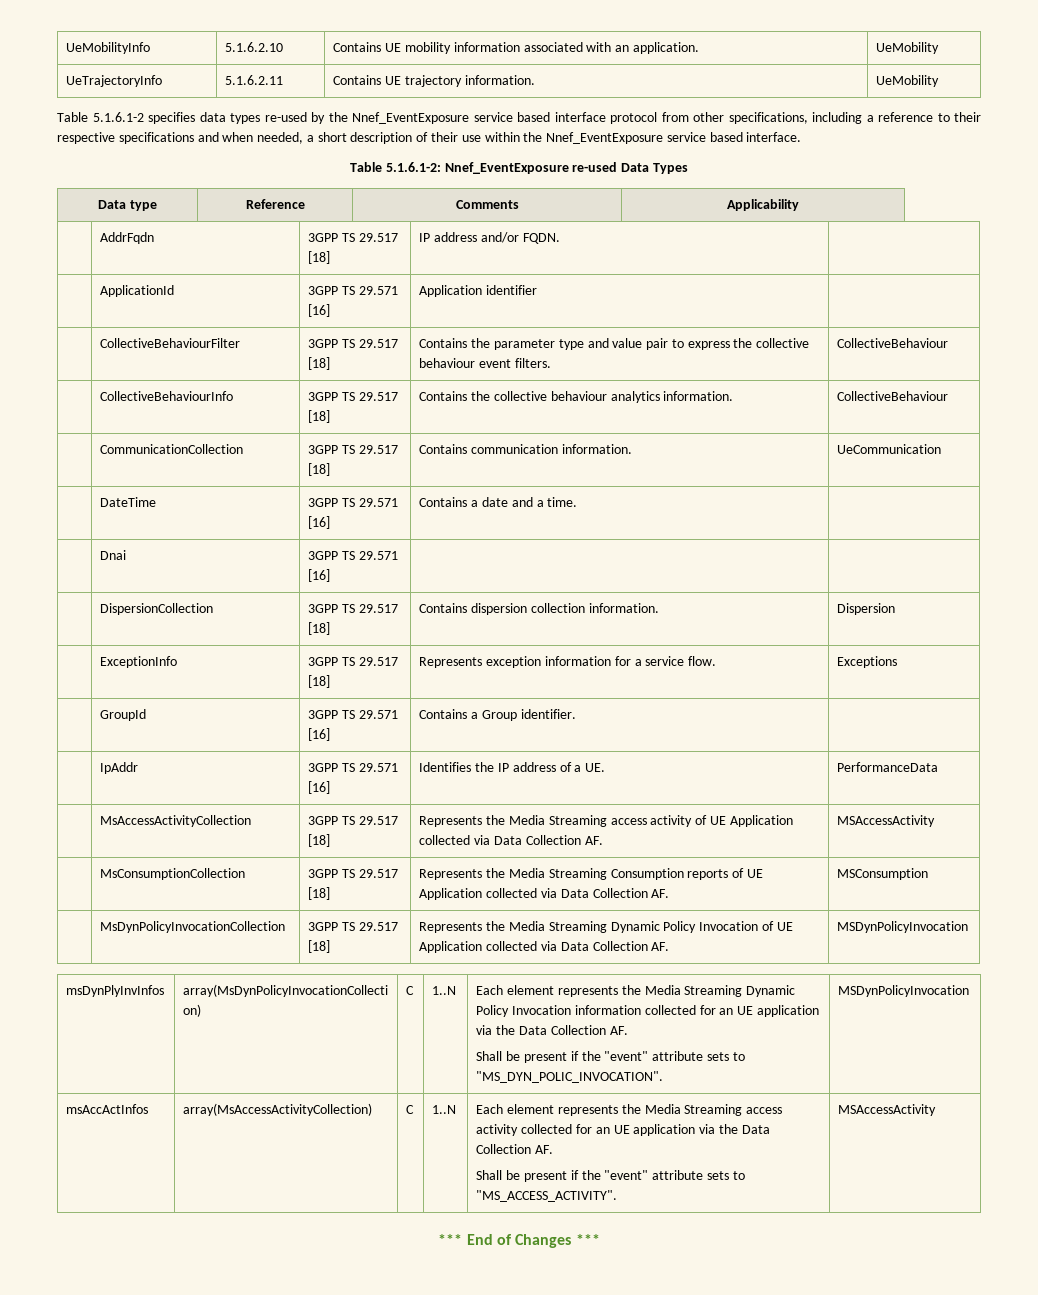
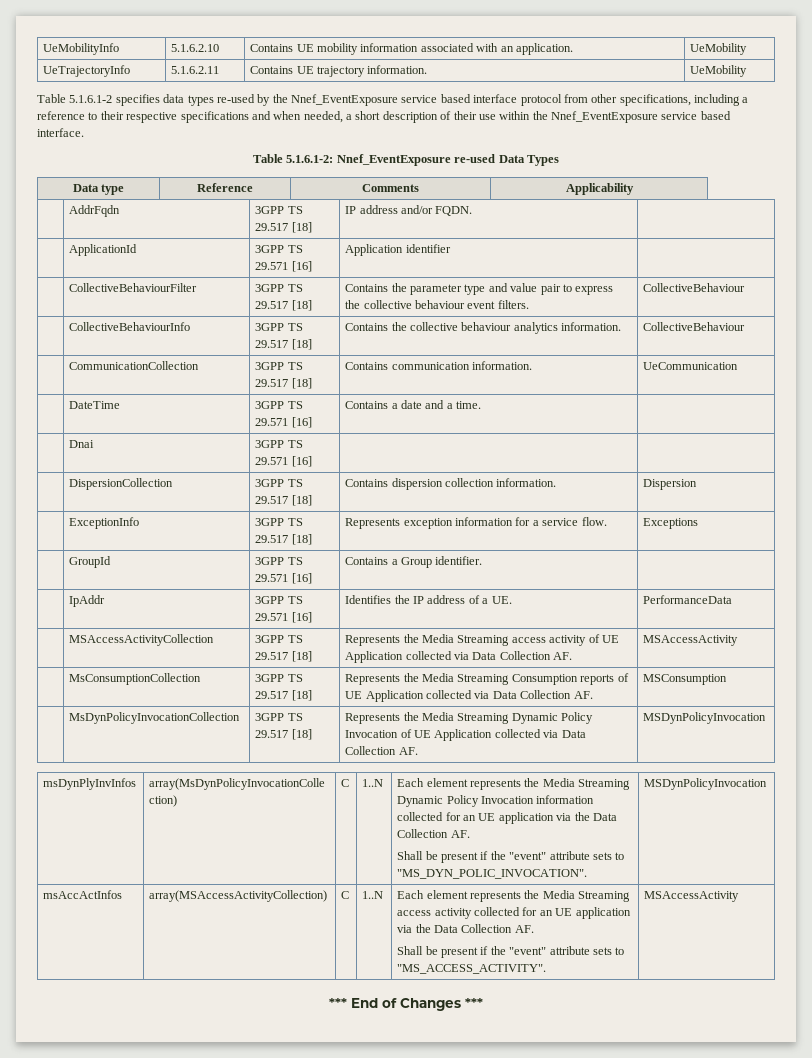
- | MsAccessActivityCollection | 3GPP TS 29.517 [18] | Represents the Media Streaming access activity of UE Application collected via Data Collection AF. | MSAccessActivity
+ | MSAccessActivityCollection | 3GPP TS 29.517 [18] | Represents the Media Streaming access activity of UE Application collected via Data Collection AF. | MSAccessActivity
- msAccActInfos | array(MsAccessActivityCollection) | C | 1..N | Each element represents the Media Streaming access activity collected for an UE application via the Data Collection AF.
+ msAccActInfos | array(MSAccessActivityCollection) | C | 1..N | Each element represents the Media Streaming access activity collected for an UE application via the Data Collection AF.

